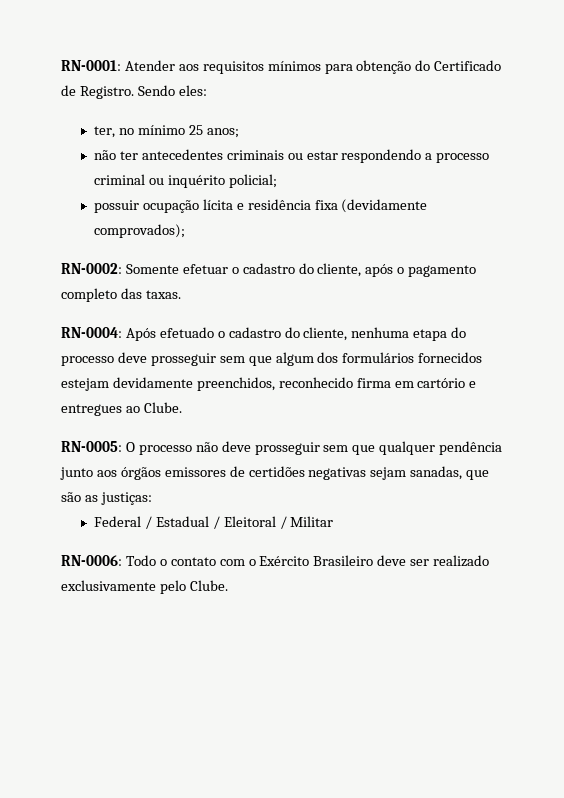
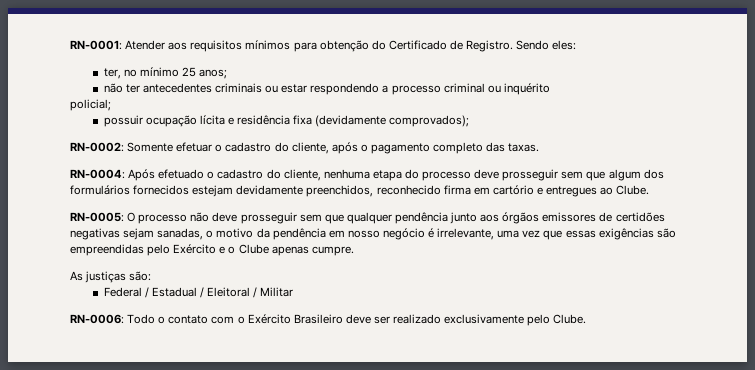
- não ter antecedentes criminais ou estar respondendo a processo criminal ou inquérito policial;
+ não ter antecedentes criminais ou estar respondendo a processo criminal ou inquérito
+ policial;
- RN-0005: O processo não deve prosseguir sem que qualquer pendência junto aos órgãos emissores de certidões negativas sejam sanadas, que são as justiças:
+ RN-0005: O processo não deve prosseguir sem que qualquer pendência junto aos órgãos emissores de certidões negativas sejam sanadas, o motivo da pendência em nosso negócio é irrelevante, uma vez que essas exigências são empreendidas pelo Exército e o Clube apenas cumpre.
+ As justiças são:

